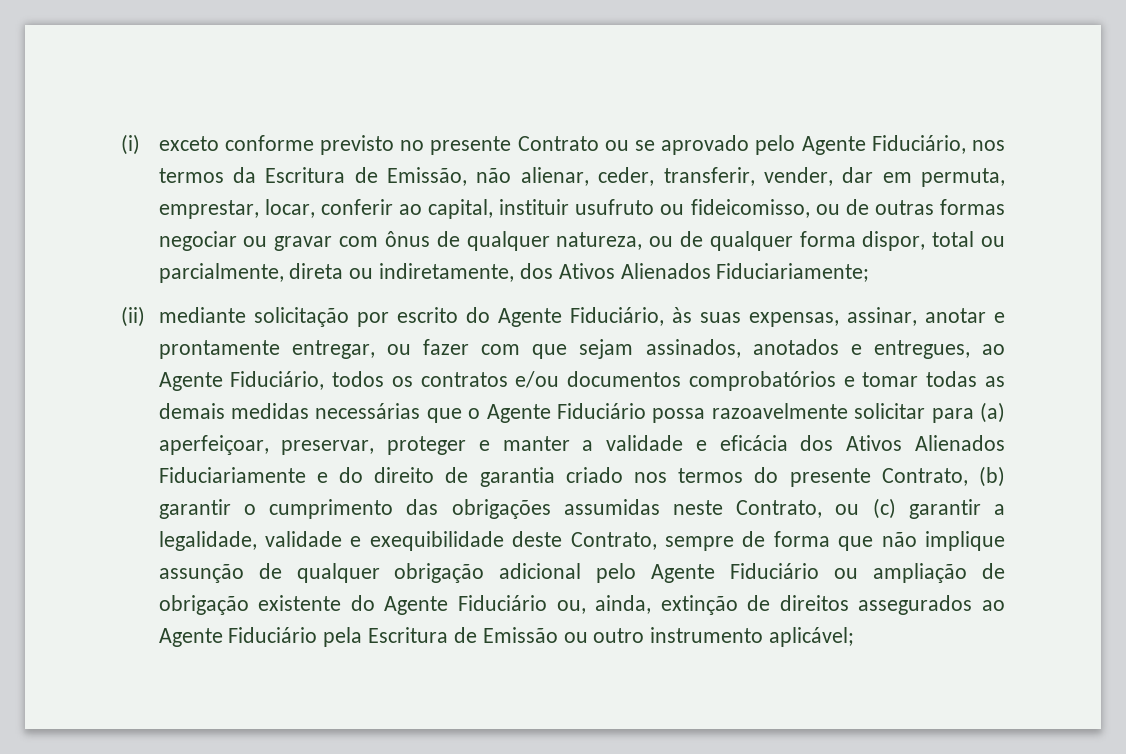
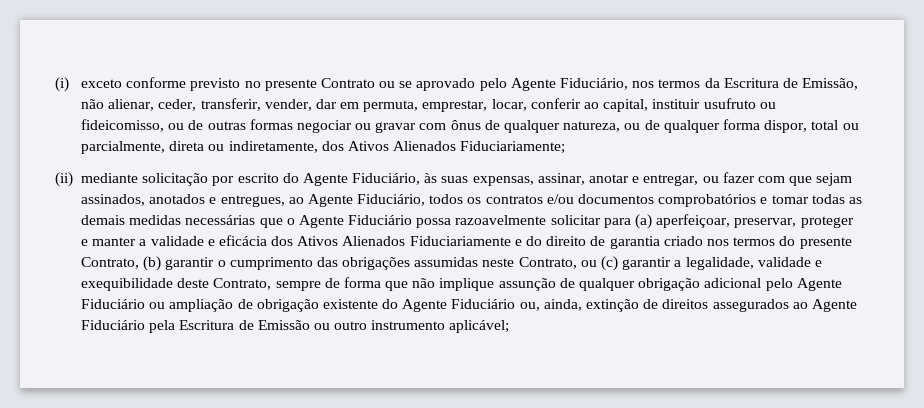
- (ii) mediante solicitação por escrito do Agente Fiduciário, às suas expensas, assinar, anotar e prontamente entregar, ou fazer com que sejam assinados, anotados e entregues, ao Agente Fiduciário, todos os contratos e/ou documentos comprobatórios e tomar todas as demais medidas necessárias que o Agente Fiduciário possa razoavelmente solicitar para (a) aperfeiçoar, preservar, proteger e manter a validade e eficácia dos Ativos Alienados Fiduciariamente e do direito de garantia criado nos termos do presente Contrato, (b) garantir o cumprimento das obrigações assumidas neste Contrato, ou (c) garantir a legalidade, validade e exequibilidade deste Contrato, sempre de forma que não implique assunção de qualquer obrigação adicional pelo Agente Fiduciário ou ampliação de obrigação existente do Agente Fiduciário ou, ainda, extinção de direitos assegurados ao Agente Fiduciário pela Escritura de Emissão ou outro instrumento aplicável;
+ (ii) mediante solicitação por escrito do Agente Fiduciário, às suas expensas, assinar, anotar e entregar, ou fazer com que sejam assinados, anotados e entregues, ao Agente Fiduciário, todos os contratos e/ou documentos comprobatórios e tomar todas as demais medidas necessárias que o Agente Fiduciário possa razoavelmente solicitar para (a) aperfeiçoar, preservar, proteger e manter a validade e eficácia dos Ativos Alienados Fiduciariamente e do direito de garantia criado nos termos do presente Contrato, (b) garantir o cumprimento das obrigações assumidas neste Contrato, ou (c) garantir a legalidade, validade e exequibilidade deste Contrato, sempre de forma que não implique assunção de qualquer obrigação adicional pelo Agente Fiduciário ou ampliação de obrigação existente do Agente Fiduciário ou, ainda, extinção de direitos assegurados ao Agente Fiduciário pela Escritura de Emissão ou outro instrumento aplicável;

